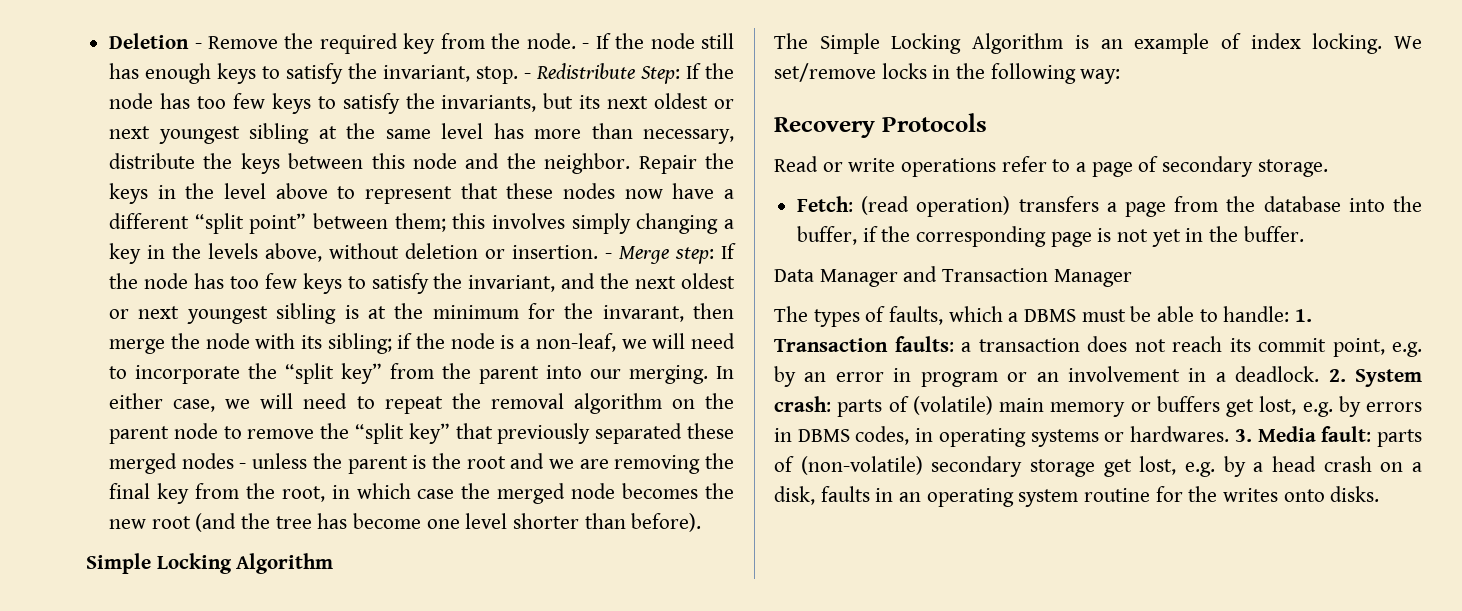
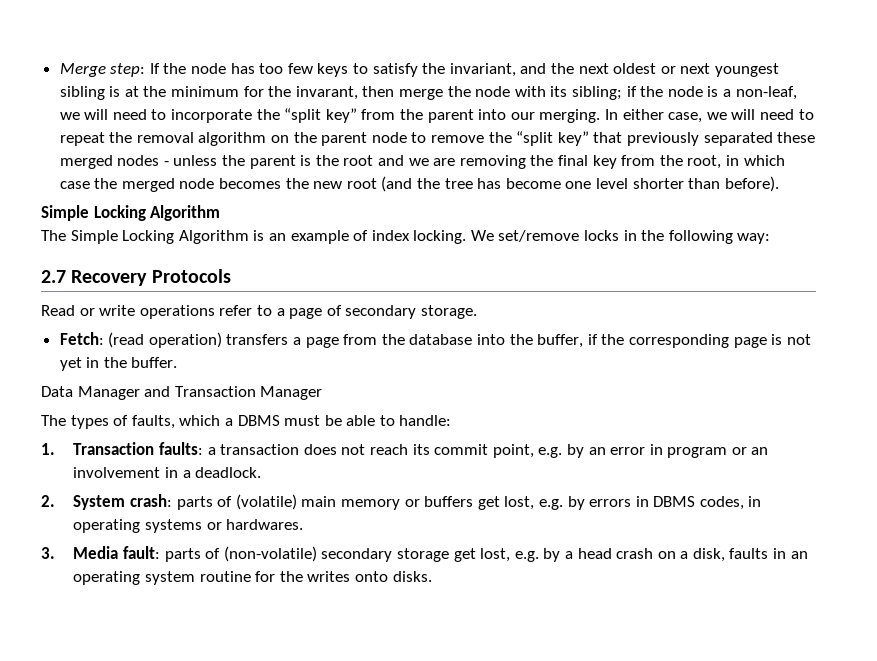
- Deletion - Remove the required key from the node. - If the node still has enough keys to satisfy the invariant, stop. - Redistribute Step: If the node has too few keys to satisfy the invariants, but its next oldest or next youngest sibling at the same level has more than necessary, distribute the keys between this node and the neighbor. Repair the keys in the level above to represent that these nodes now have a different “split point” between them; this involves simply changing a key in the levels above, without deletion or insertion. - Merge step: If the node has too few keys to satisfy the invariant, and the next oldest or next youngest sibling is at the minimum for the invarant, then merge the node with its sibling; if the node is a non-leaf, we will need to incorporate the “split key” from the parent into our merging.
+ Merge step: If the node has too few keys to satisfy the invariant, and the next oldest or next youngest sibling is at the minimum for the invarant, then merge the node with its sibling; if the node is a non-leaf, we will need to incorporate the “split key” from the parent into our merging.
- Recovery Protocols
+ 2.7 Recovery Protocols
- The types of faults, which a DBMS must be able to handle: 1. Transaction faults:
+ The types of faults, which a DBMS must be able to handle:
+ 1. Transaction faults:
- a transaction does not reach its commit point, e.g. by an error in program or an involvement in a deadlock. 2. System crash:
+ a transaction does not reach its commit point, e.g. by an error in program or an involvement in a deadlock.
+ 2. System crash:
- parts of (volatile) main memory or buffers get lost, e.g. by errors in DBMS codes, in operating systems or hardwares. 3. Media fault:
+ parts of (volatile) main memory or buffers get lost, e.g. by errors in DBMS codes, in operating systems or hardwares.
+ 3. Media fault:

